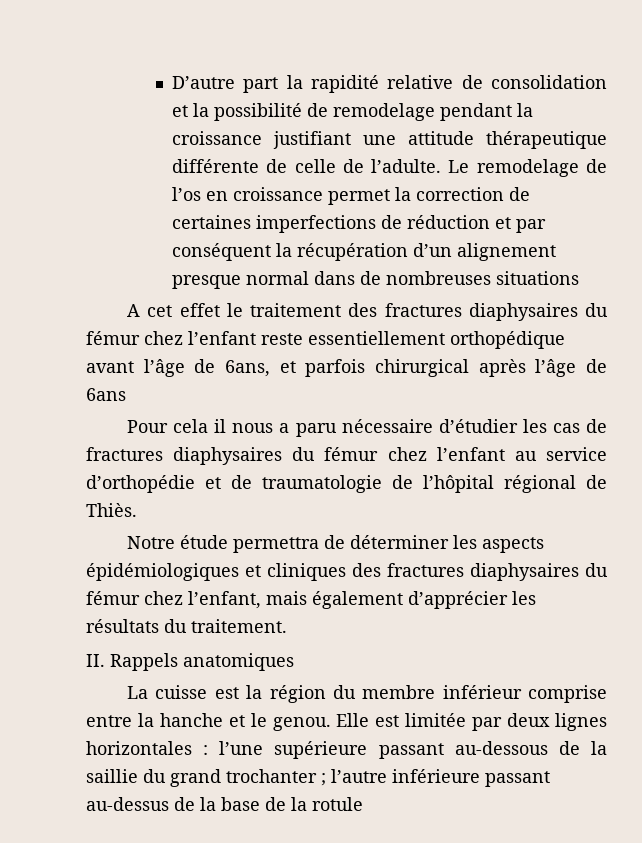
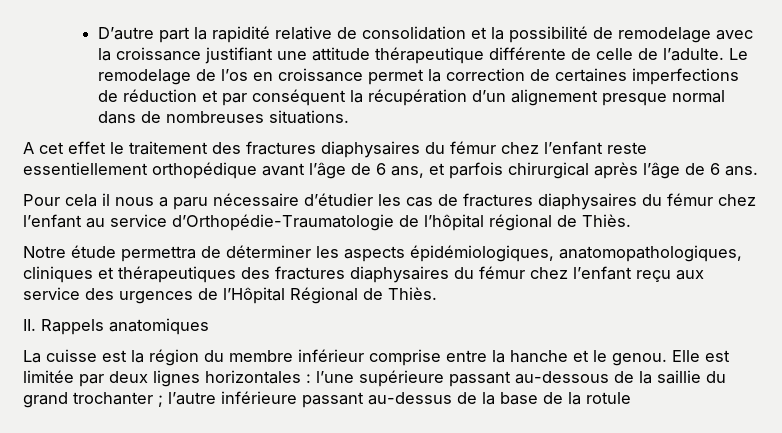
- D’autre part la rapidité relative de consolidation et la possibilité de remodelage pendant la croissance justifiant une attitude thérapeutique différente de celle de l’adulte.
+ D’autre part la rapidité relative de consolidation et la possibilité de remodelage avec la croissance justifiant une attitude thérapeutique différente de celle de l’adulte.
- Le remodelage de l’os en croissance permet la correction de certaines imperfections de réduction et par conséquent la récupération d’un alignement presque normal dans de nombreuses situations
+ Le remodelage de l’os en croissance permet la correction de certaines imperfections de réduction et par conséquent la récupération d’un alignement presque normal dans de nombreuses situations.
- A cet effet le traitement des fractures diaphysaires du fémur chez l’enfant reste essentiellement orthopédique avant l’âge de 6ans, et parfois chirurgical après l’âge de 6ans
+ A cet effet le traitement des fractures diaphysaires du fémur chez l’enfant reste essentiellement orthopédique avant l’âge de 6 ans, et parfois chirurgical après l’âge de 6 ans.
- Pour cela il nous a paru nécessaire d’étudier les cas de fractures diaphysaires du fémur chez l’enfant au service d’orthopédie et de traumatologie de l’hôpital régional de Thiès.
+ Pour cela il nous a paru nécessaire d’étudier les cas de fractures diaphysaires du fémur chez l’enfant au service d’Orthopédie-Traumatologie de l’hôpital régional de Thiès.
- Notre étude permettra de déterminer les aspects épidémiologiques et cliniques des fractures diaphysaires du fémur chez l’enfant, mais également d’apprécier les résultats du traitement.
+ Notre étude permettra de déterminer les aspects épidémiologiques, anatomopathologiques, cliniques et thérapeutiques des fractures diaphysaires du fémur chez l’enfant reçu aux service des urgences de l’Hôpital Régional de Thiès.

